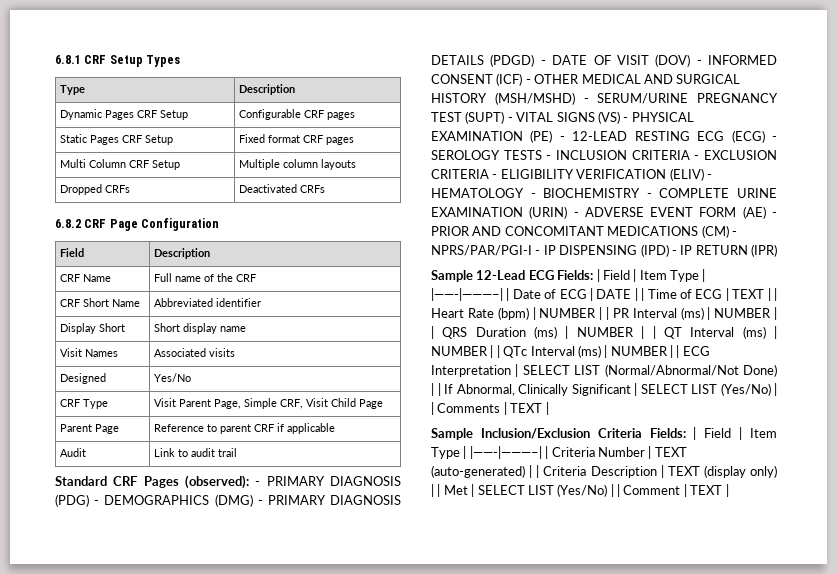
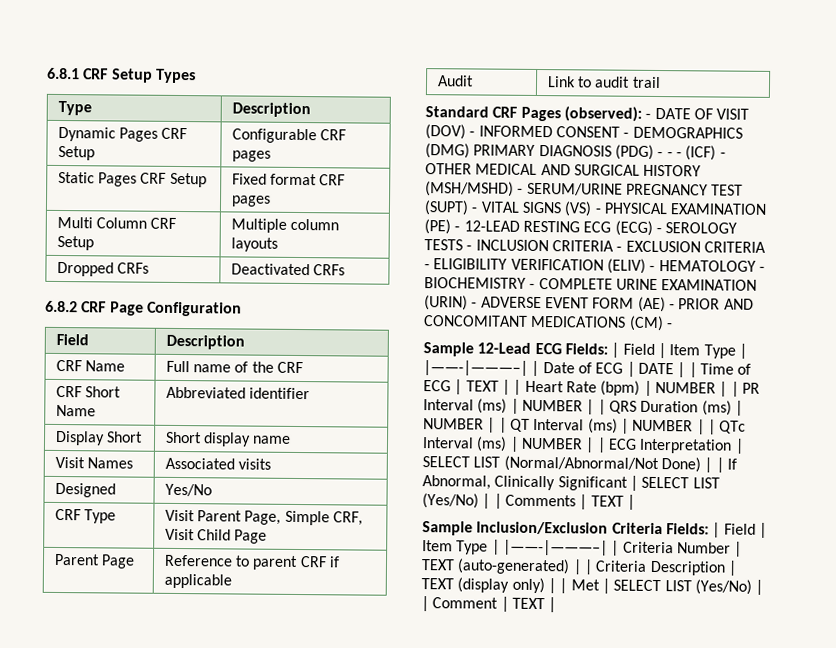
- - PRIMARY DIAGNOSIS (PDG) - DEMOGRAPHICS (DMG) - PRIMARY DIAGNOSIS DETAILS (PDGD) - DATE OF VISIT (DOV) - INFORMED CONSENT (ICF) - OTHER MEDICAL AND SURGICAL HISTORY (MSH/MSHD) - SERUM/URINE PREGNANCY TEST (SUPT) - VITAL SIGNS (VS) - PHYSICAL EXAMINATION (PE) - 12-LEAD RESTING ECG (ECG) - SEROLOGY TESTS - INCLUSION CRITERIA - EXCLUSION CRITERIA - ELIGIBILITY VERIFICATION (ELIV) - HEMATOLOGY - BIOCHEMISTRY - COMPLETE URINE EXAMINATION (URIN) - ADVERSE EVENT FORM (AE) - PRIOR AND CONCOMITANT MEDICATIONS (CM) - NPRS/PAR/PGI-I - IP DISPENSING (IPD) - IP RETURN (IPR)
+ - DATE OF VISIT (DOV) - INFORMED CONSENT - DEMOGRAPHICS (DMG) PRIMARY DIAGNOSIS (PDG) - - - (ICF) - OTHER MEDICAL AND SURGICAL HISTORY (MSH/MSHD) - SERUM/URINE PREGNANCY TEST (SUPT) - VITAL SIGNS (VS) - PHYSICAL EXAMINATION (PE) - 12-LEAD RESTING ECG (ECG) - SEROLOGY TESTS - INCLUSION CRITERIA - EXCLUSION CRITERIA - ELIGIBILITY VERIFICATION (ELIV) - HEMATOLOGY - BIOCHEMISTRY - COMPLETE URINE EXAMINATION (URIN) - ADVERSE EVENT FORM (AE) - PRIOR AND CONCOMITANT MEDICATIONS (CM) -

